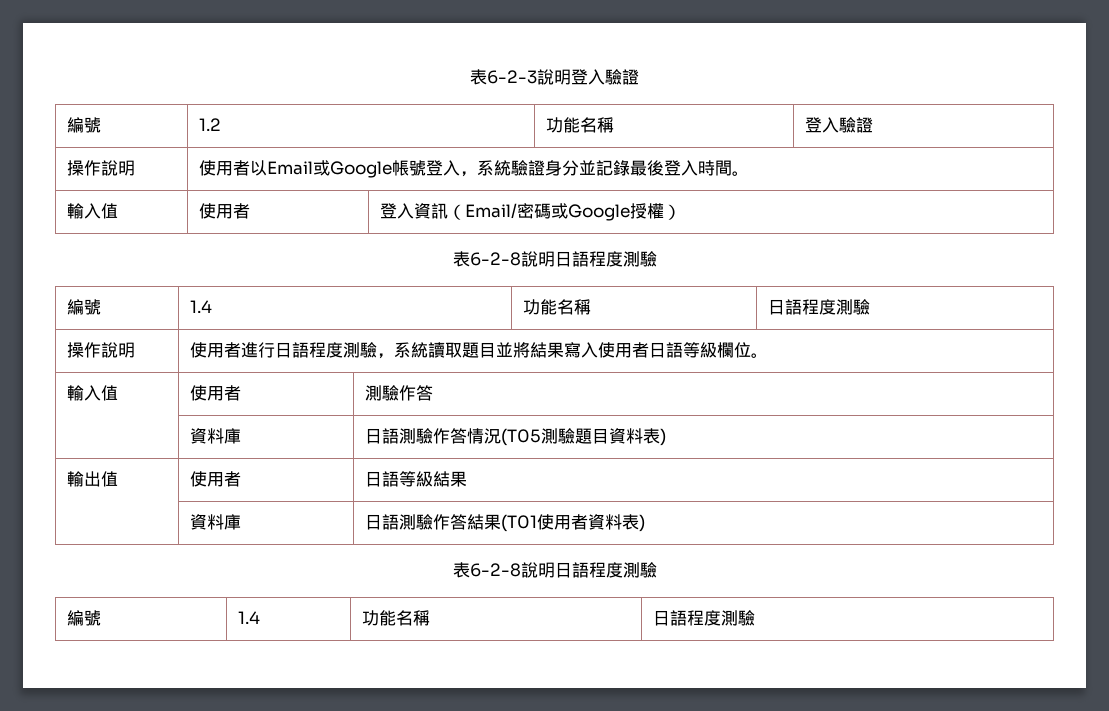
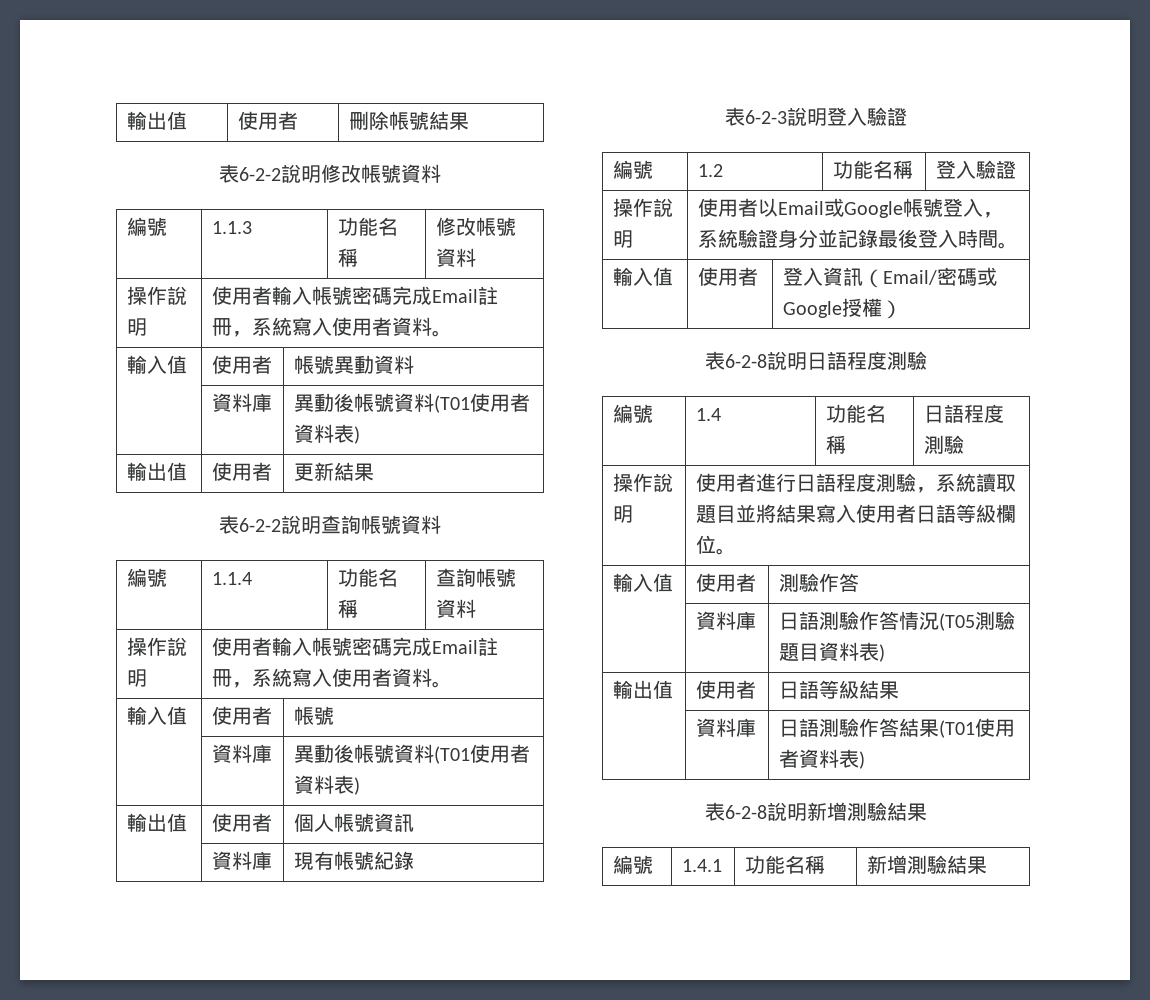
+ 輸出值 | 使用者 | 刪除帳號結果
+ 表6-2-2說明修改帳號資料
+ 編號 | 1.1.3 | 功能名稱 | 修改帳號資料
+ 操作說明 | 使用者輸入帳號密碼完成Email註冊，系統寫入使用者資料。
+ 輸入值 | 使用者 | 帳號異動資料
+ | 資料庫 | 異動後帳號資料(T01使用者資料表)
+ 輸出值 | 使用者 | 更新結果
+ 表6-2-2說明查詢帳號資料
+ 編號 | 1.1.4 | 功能名稱 | 查詢帳號資料
+ 操作說明 | 使用者輸入帳號密碼完成Email註冊，系統寫入使用者資料。
+ 輸入值 | 使用者 | 帳號
+ | 資料庫 | 異動後帳號資料(T01使用者資料表)
+ 輸出值 | 使用者 | 個人帳號資訊
+ | 資料庫 | 現有帳號紀錄
  | 資料庫 | 日語測驗作答結果(T01使用者資料表)
- 表6-2-8說明日語程度測驗
- 編號 | 1.4 | 功能名稱 | 日語程度測驗
+ 表6-2-8說明新增測驗結果
+ 編號 | 1.4.1 | 功能名稱 | 新增測驗結果

